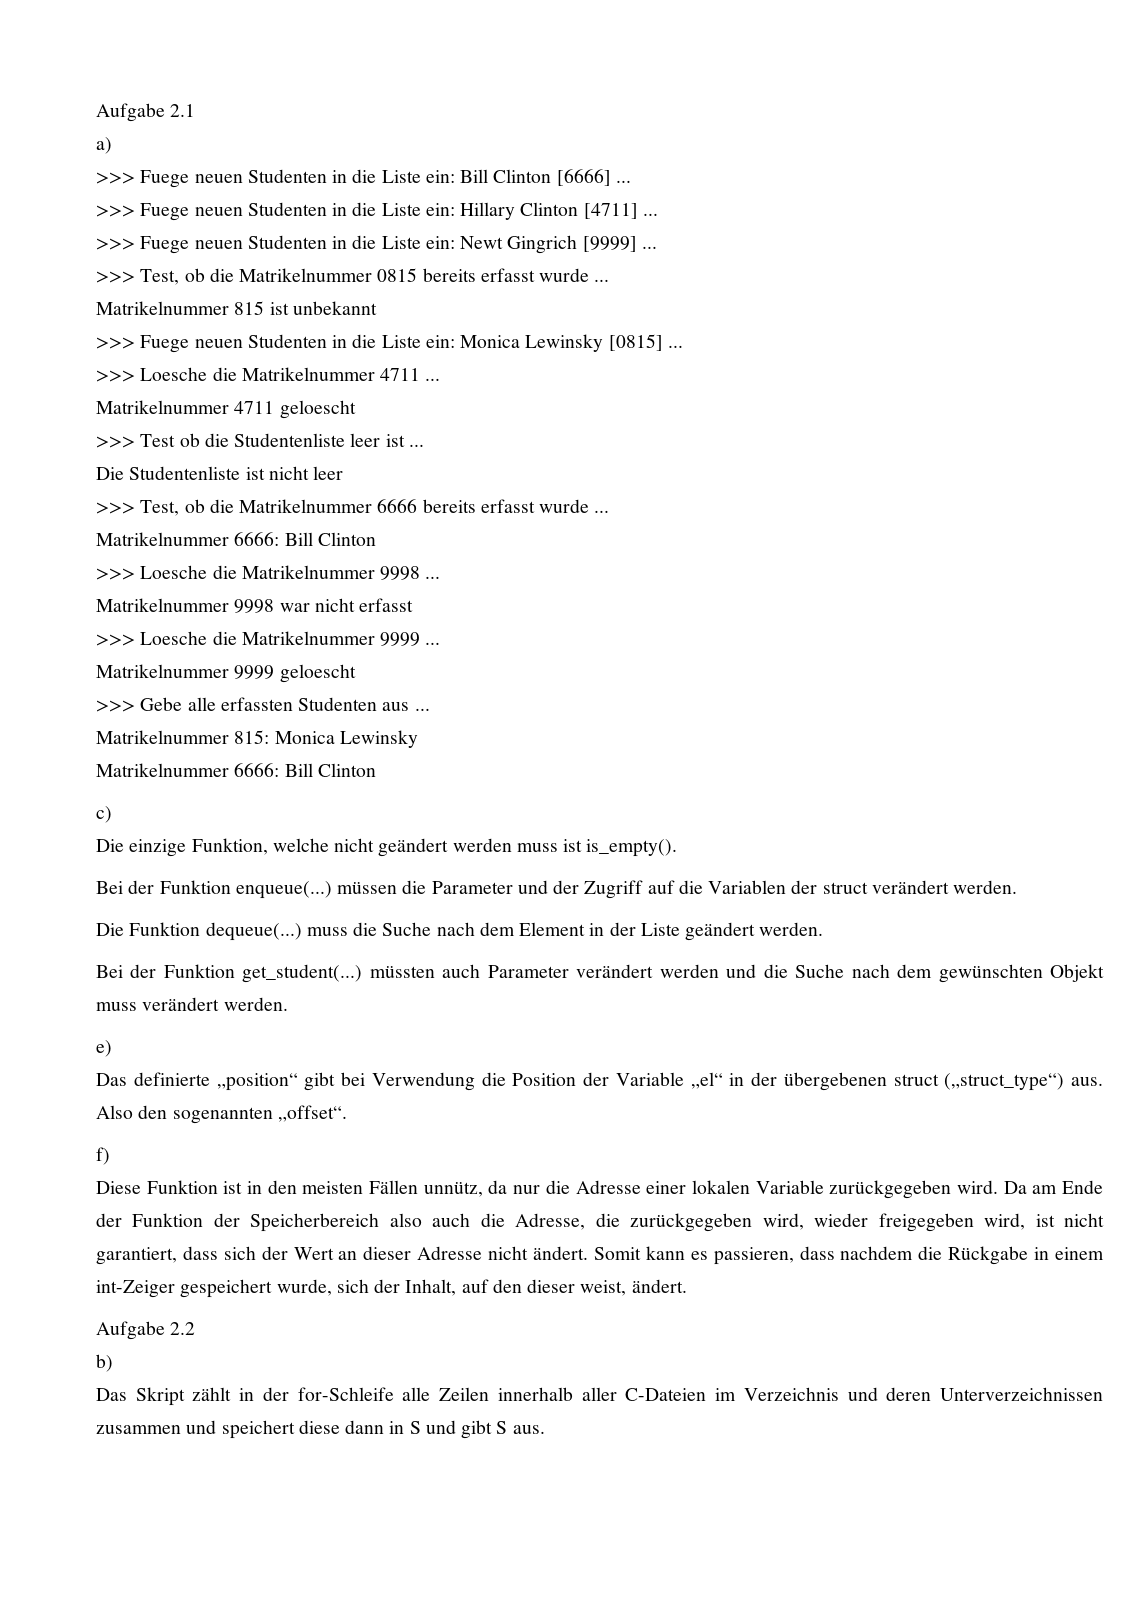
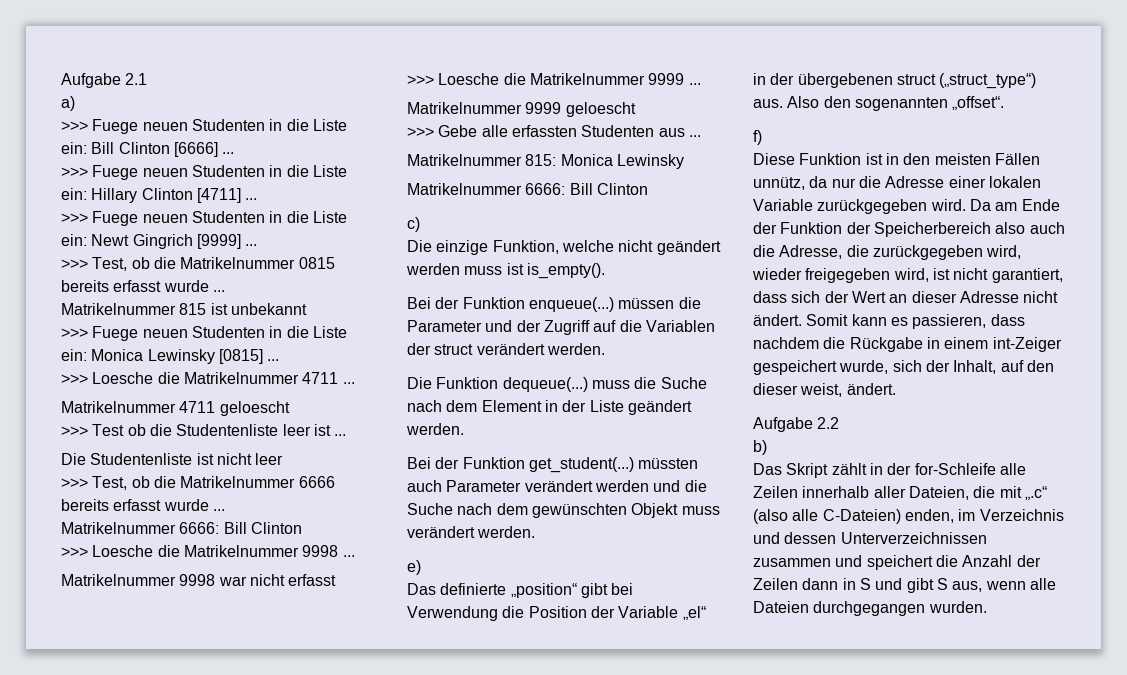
- Das Skript zählt in der for-Schleife alle Zeilen innerhalb aller C-Dateien im Verzeichnis und deren Unterverzeichnissen zusammen und speichert diese dann in S und gibt S aus.
+ Das Skript zählt in der for-Schleife alle Zeilen innerhalb aller Dateien, die mit „.c“ (also alle C-Dateien) enden, im Verzeichnis und dessen Unterverzeichnissen zusammen und speichert die Anzahl der Zeilen dann in S und gibt S aus, wenn alle Dateien durchgegangen wurden.

